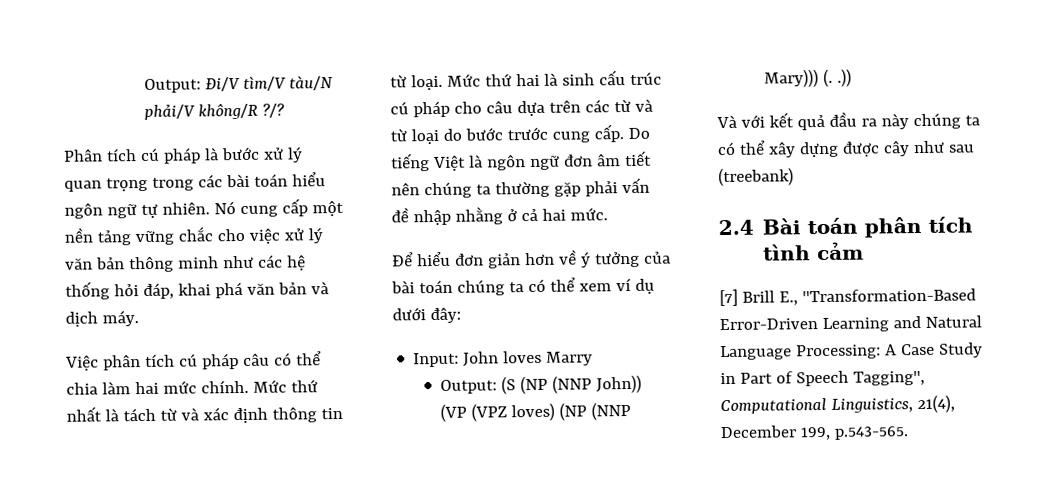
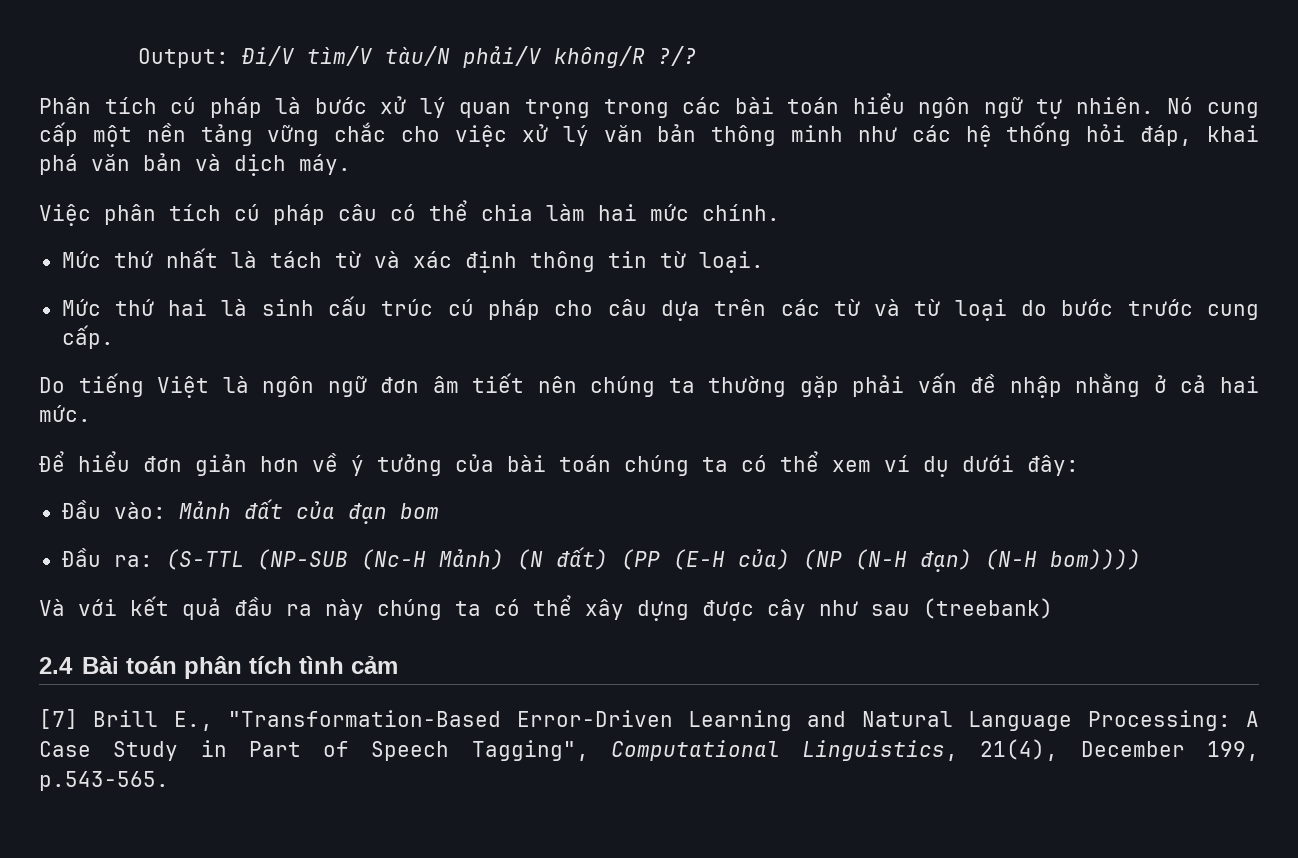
- Việc phân tích cú pháp câu có thể chia làm hai mức chính. Mức thứ nhất là tách từ và xác định thông tin từ loại. Mức thứ hai là sinh cấu trúc cú pháp cho câu dựa trên các từ và từ loại do bước trước cung cấp. Do tiếng Việt là ngôn ngữ đơn âm tiết nên chúng ta thường gặp phải vấn đề nhập nhằng ở cả hai mức.
+ Việc phân tích cú pháp câu có thể chia làm hai mức chính.
+ Mức thứ nhất là tách từ và xác định thông tin từ loại.
+ Mức thứ hai là sinh cấu trúc cú pháp cho câu dựa trên các từ và từ loại do bước trước cung cấp.
+ Do tiếng Việt là ngôn ngữ đơn âm tiết nên chúng ta thường gặp phải vấn đề nhập nhằng ở cả hai mức.
- Input: John loves Marry
- Output: (S (NP (NNP John)) (VP (VPZ loves) (NP (NNP Mary))) (. .))
+ Đầu vào: Mảnh đất của đạn bom
+ Đầu ra: (S-TTL (NP-SUB (Nc-H Mảnh) (N đất) (PP (E-H của) (NP (N-H đạn) (N-H bom))))

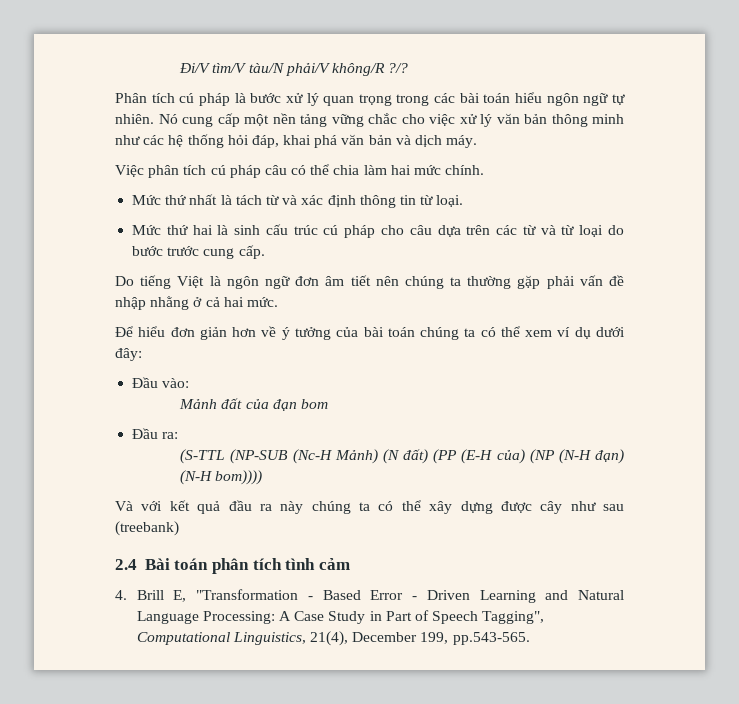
- Output: Đi/V tìm/V tàu/N phải/V không/R ?/?
+ Đi/V tìm/V tàu/N phải/V không/R ?/?
- Đầu vào: Mảnh đất của đạn bom
+ Đầu vào:
+ Mảnh đất của đạn bom
- Đầu ra: (S-TTL (NP-SUB (Nc-H Mảnh) (N đất) (PP (E-H của) (NP (N-H đạn) (N-H bom))))
+ Đầu ra:
+ (S-TTL (NP-SUB (Nc-H Mảnh) (N đất) (PP (E-H của) (NP (N-H đạn) (N-H bom))))
- [7] Brill E., "Transformation-Based Error-Driven Learning and Natural Language Processing: A Case Study in Part of Speech Tagging", Computational Linguistics, 21(4), December 199, p.543-565.
+ 4. Brill E, "Transformation - Based Error - Driven Learning and Natural Language Processing: A Case Study in Part of Speech Tagging", Computational Linguistics, 21(4), December 199, pp.543-565.

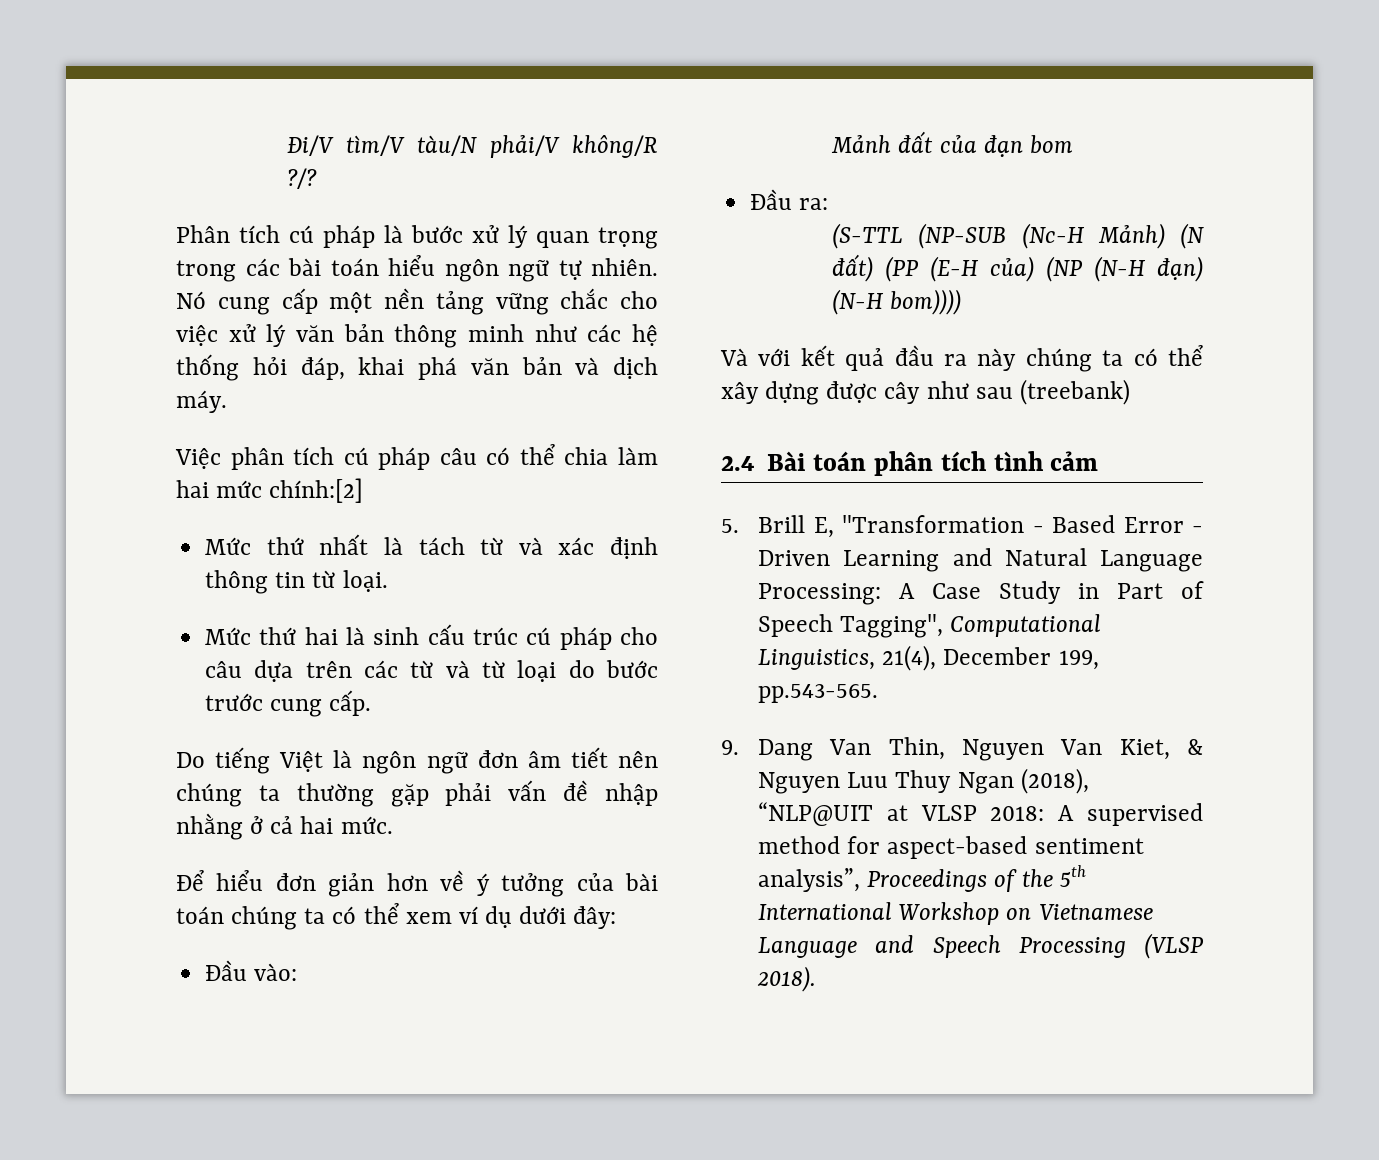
- Việc phân tích cú pháp câu có thể chia làm hai mức chính.
+ Việc phân tích cú pháp câu có thể chia làm hai mức chính:[2]
- 4. Brill E, "Transformation - Based Error - Driven Learning and Natural Language Processing: A Case Study in Part of Speech Tagging", Computational Linguistics, 21(4), December 199, pp.543-565.
+ 5. Brill E, "Transformation - Based Error - Driven Learning and Natural Language Processing: A Case Study in Part of Speech Tagging", Computational Linguistics, 21(4), December 199, pp.543-565.
+ 9. Dang Van Thin, Nguyen Van Kiet, & Nguyen Luu Thuy Ngan (2018), “NLP@UIT at VLSP 2018: A supervised method for aspect-based sentiment analysis”, Proceedings of the 5th International Workshop on Vietnamese Language and Speech Processing (VLSP 2018).

